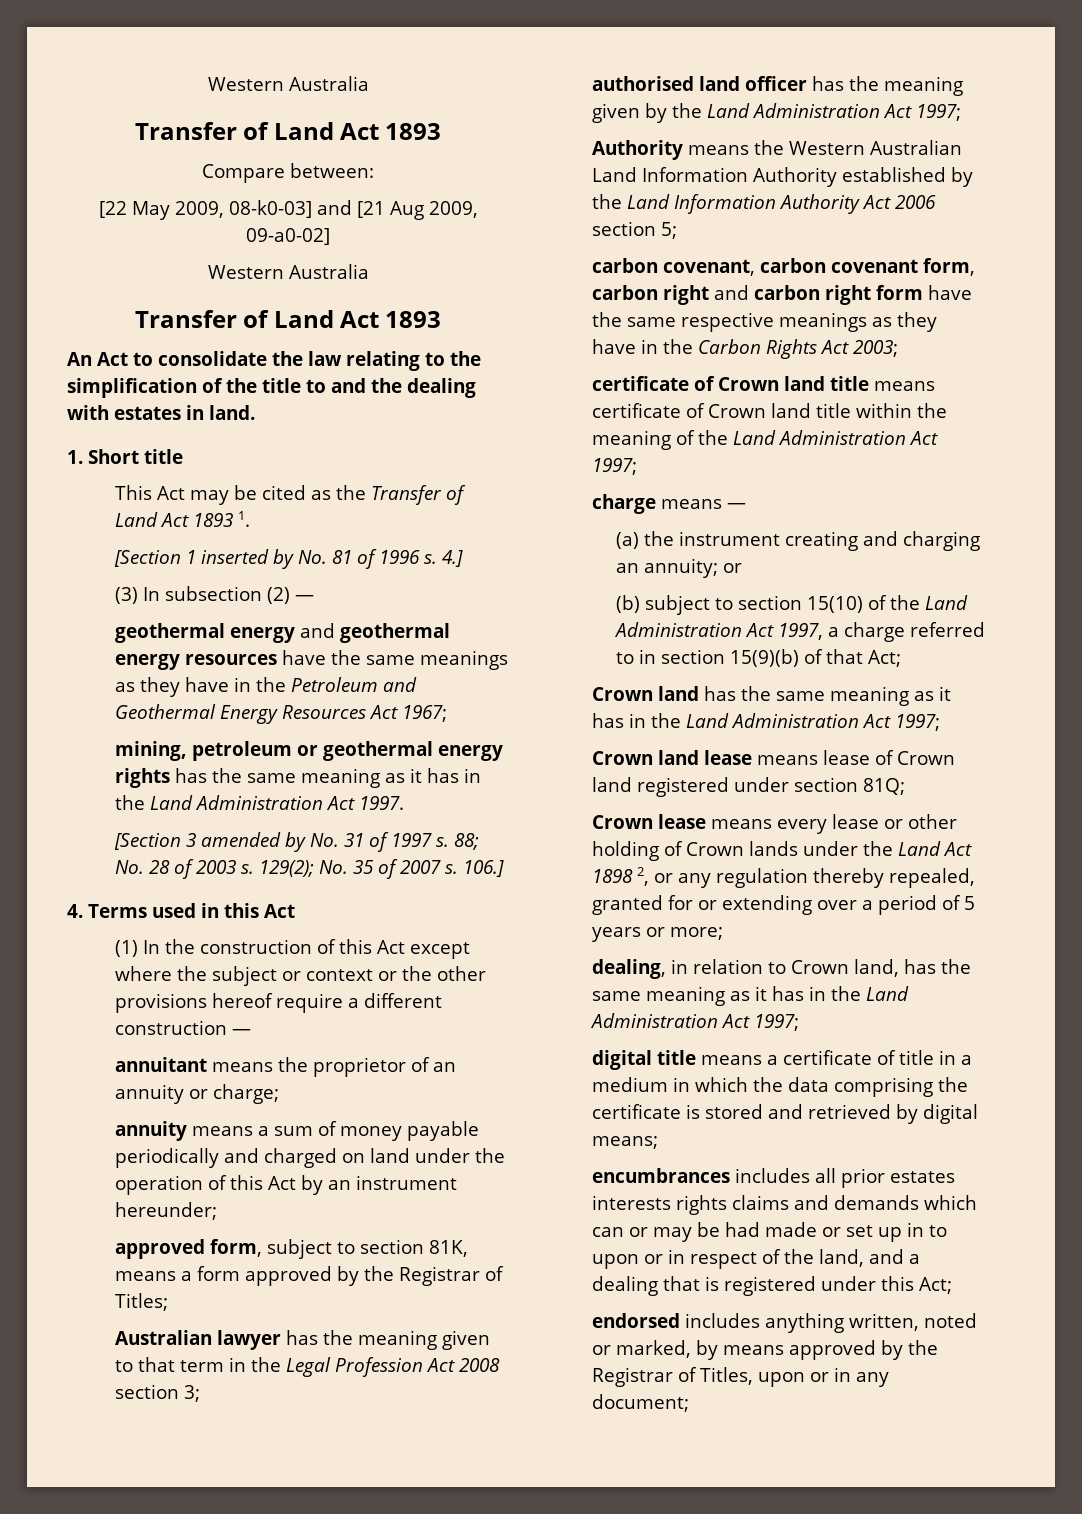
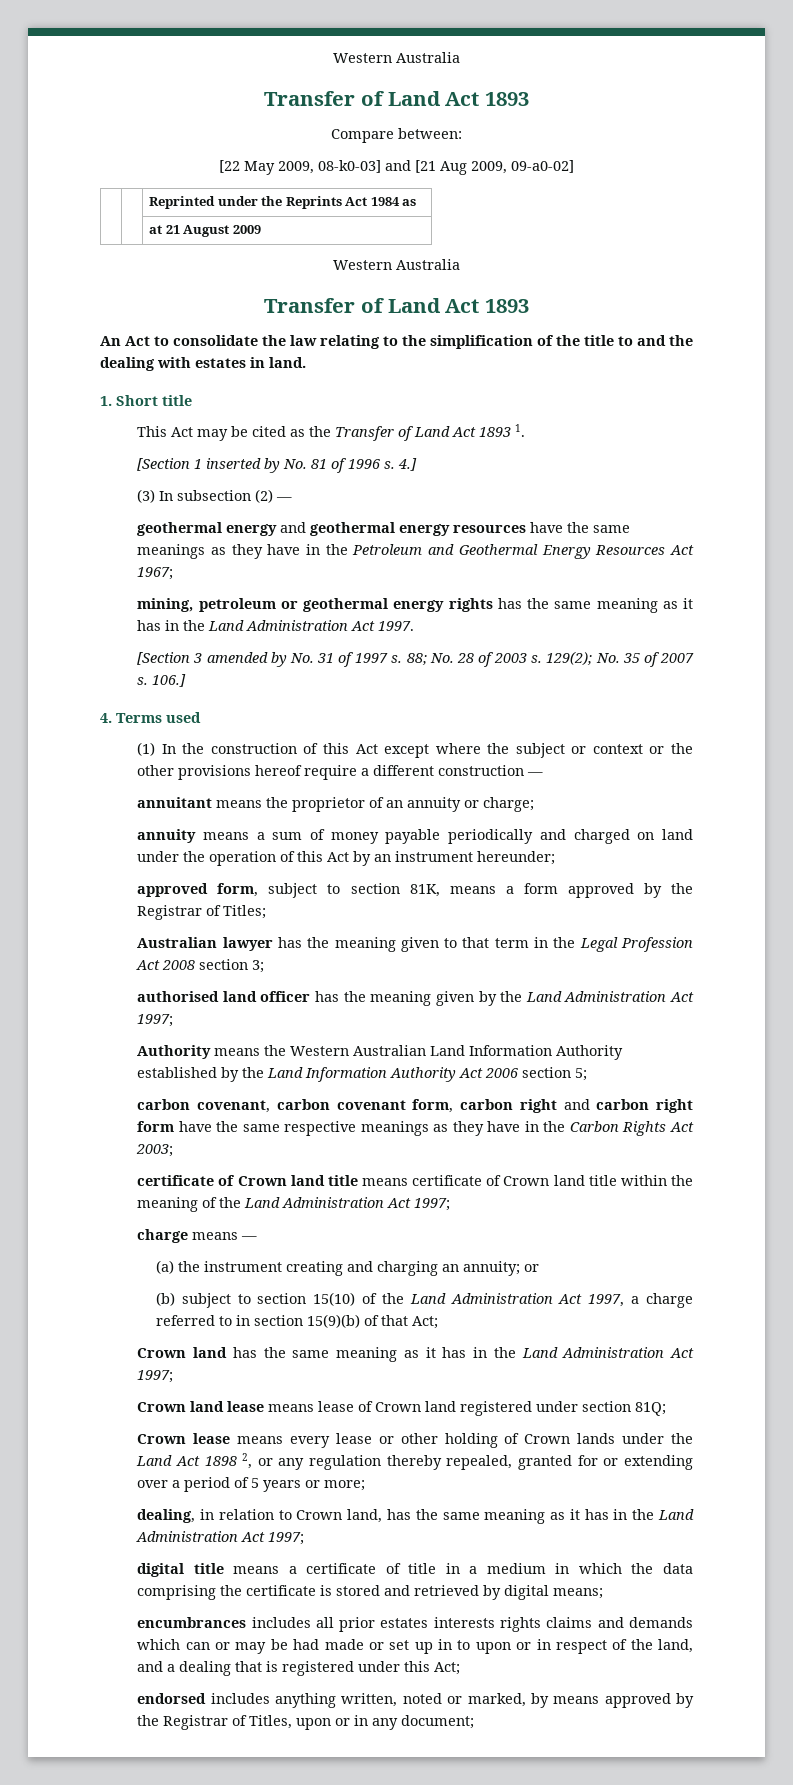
+ | | Reprinted under the Reprints Act 1984 as
+ | | at 21 August 2009
- 4. Terms used in this Act
+ 4. Terms used

